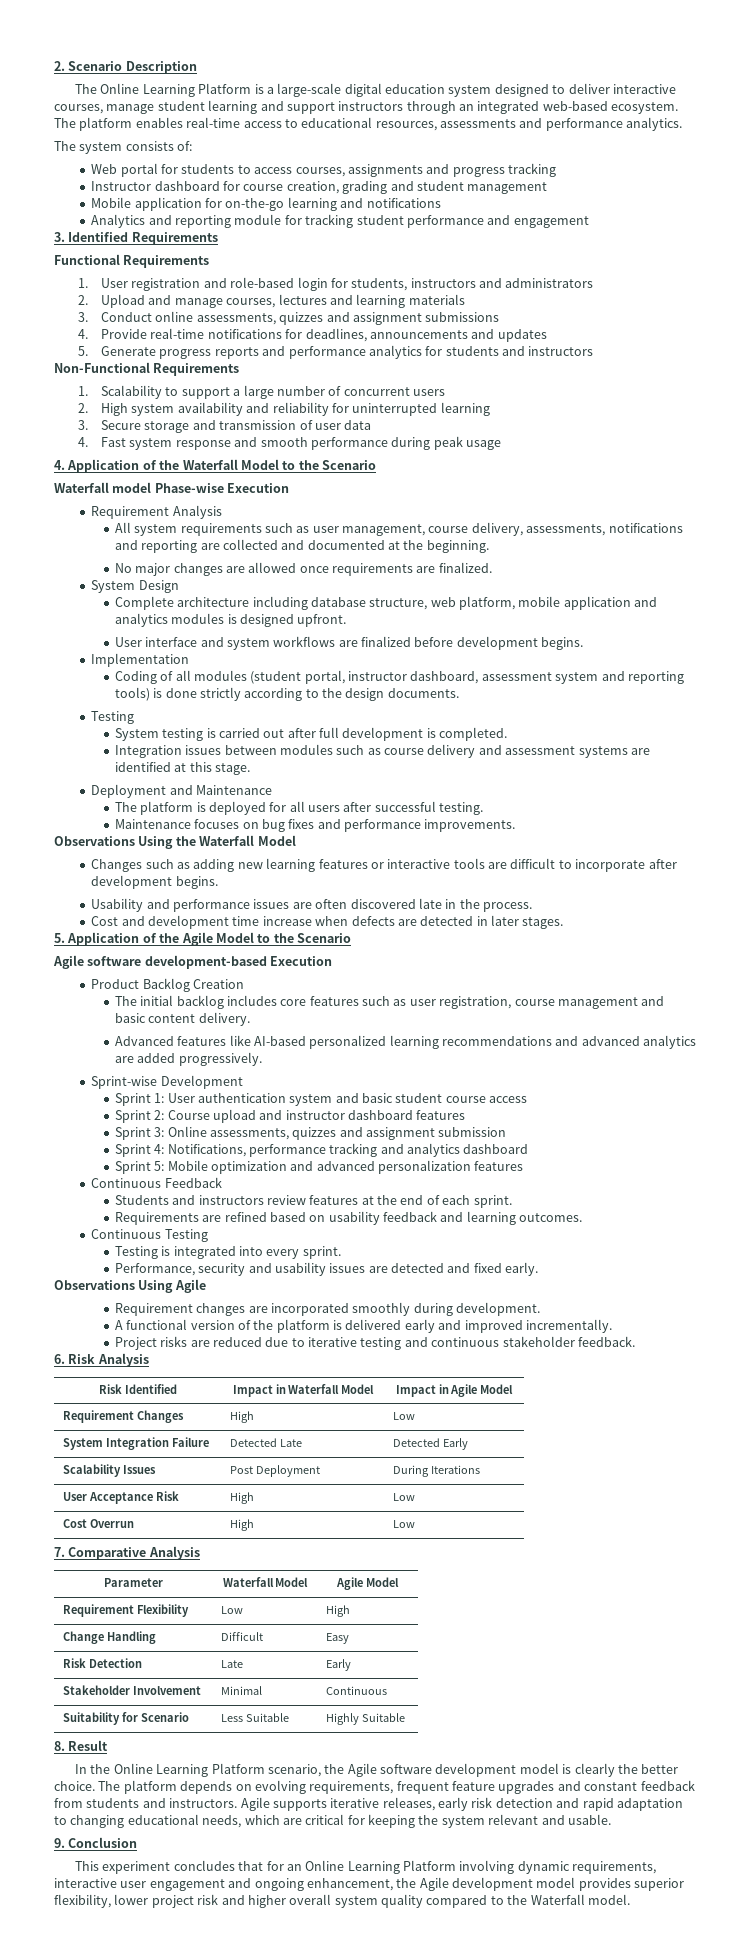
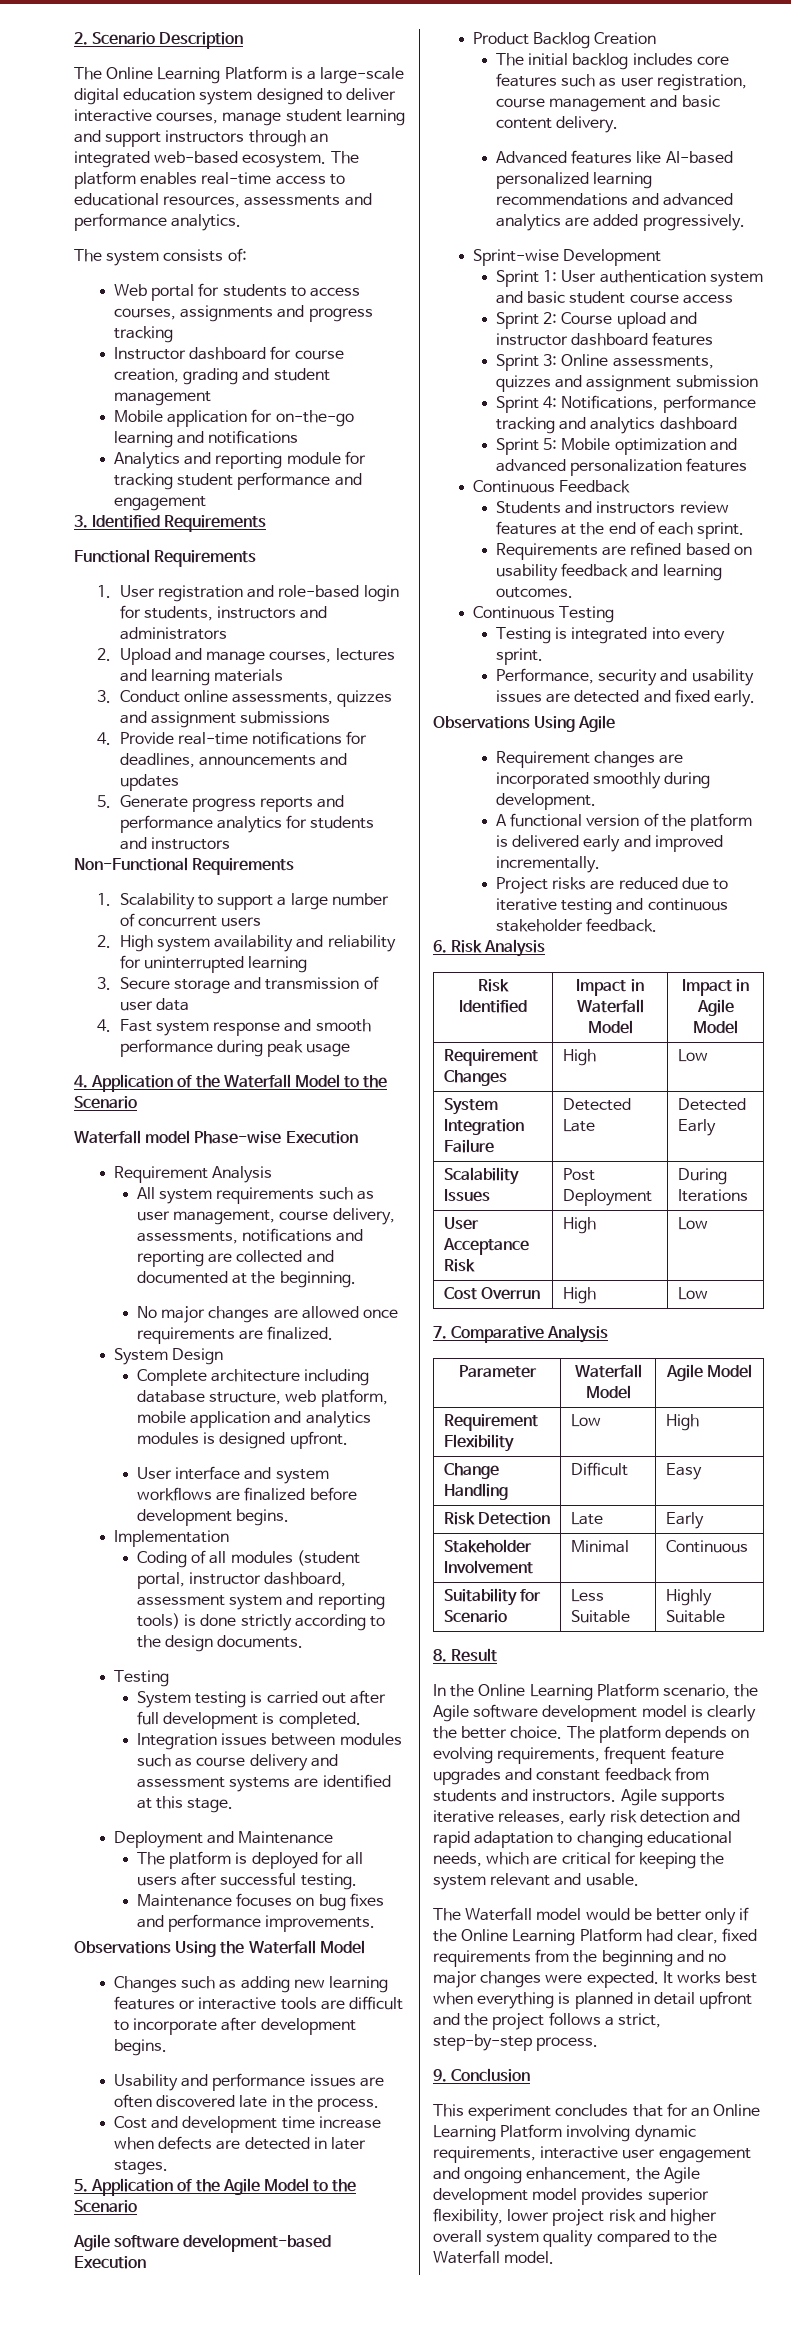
+ The Waterfall model would be better only if the Online Learning Platform had clear, fixed requirements from the beginning and no major changes were expected. It works best when everything is planned in detail upfront and the project follows a strict, step-by-step process.

